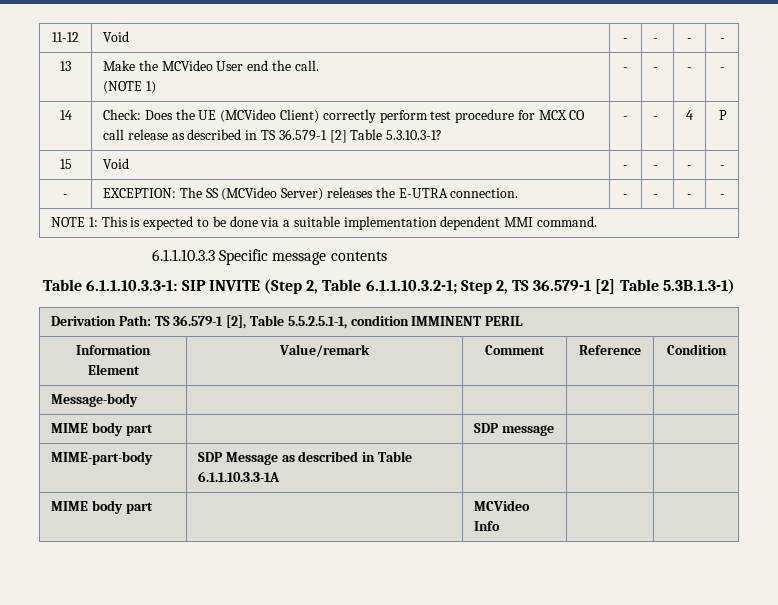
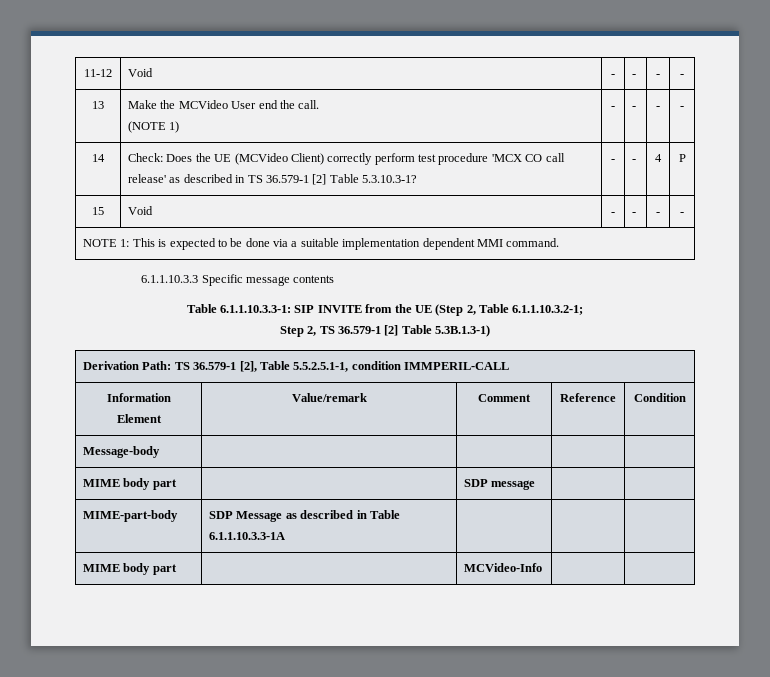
- 14 | Check: Does the UE (MCVideo Client) correctly perform test procedure for MCX CO call release as described in TS 36.579-1 [2] Table 5.3.10.3-1? | - | - | 4 | P
+ 14 | Check: Does the UE (MCVideo Client) correctly perform test procedure 'MCX CO call release' as described in TS 36.579-1 [2] Table 5.3.10.3-1? | - | - | 4 | P
- - | EXCEPTION: The SS (MCVideo Server) releases the E-UTRA connection. | - | - | - | -
- Table 6.1.1.10.3.3-1: SIP INVITE (Step 2, Table 6.1.1.10.3.2-1; Step 2, TS 36.579-1 [2] Table 5.3B.1.3-1)
+ Table 6.1.1.10.3.3-1: SIP INVITE from the UE (Step 2, Table 6.1.1.10.3.2-1;
+ Step 2, TS 36.579-1 [2] Table 5.3B.1.3-1)
- Derivation Path: TS 36.579-1 [2], Table 5.5.2.5.1-1, condition IMMINENT PERIL
+ Derivation Path: TS 36.579-1 [2], Table 5.5.2.5.1-1, condition IMMPERIL-CALL
- MIME body part | | MCVideo Info | |
+ MIME body part | | MCVideo-Info | |

